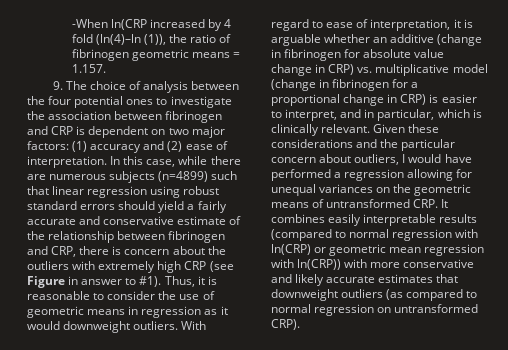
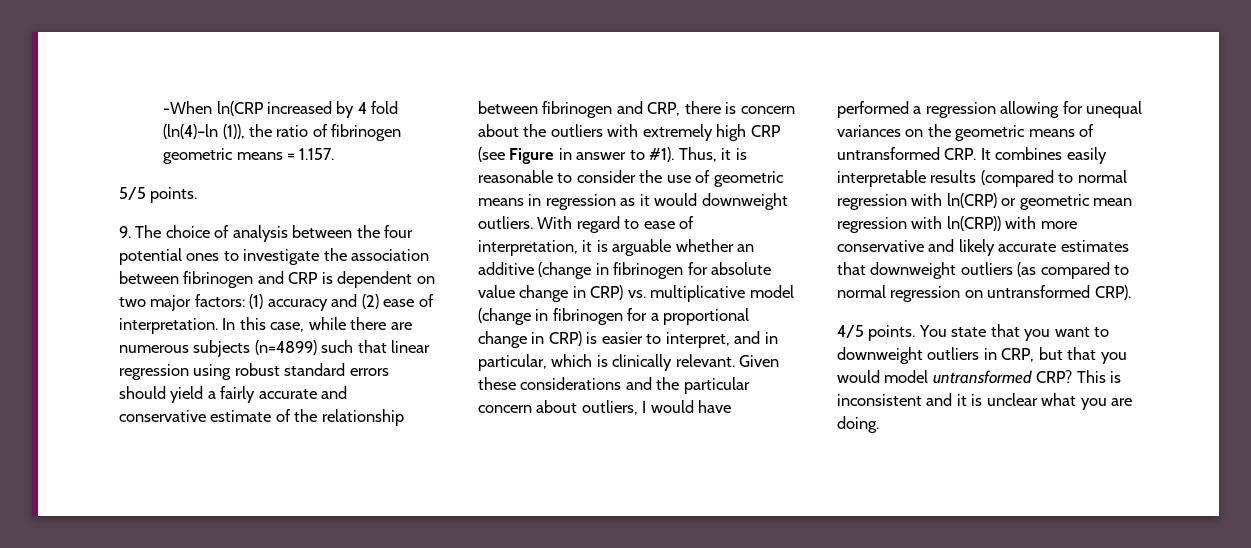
+ 5/5 points.
+ 4/5 points. You state that you want to downweight outliers in CRP, but that you would model untransformed CRP? This is inconsistent and it is unclear what you are doing.

